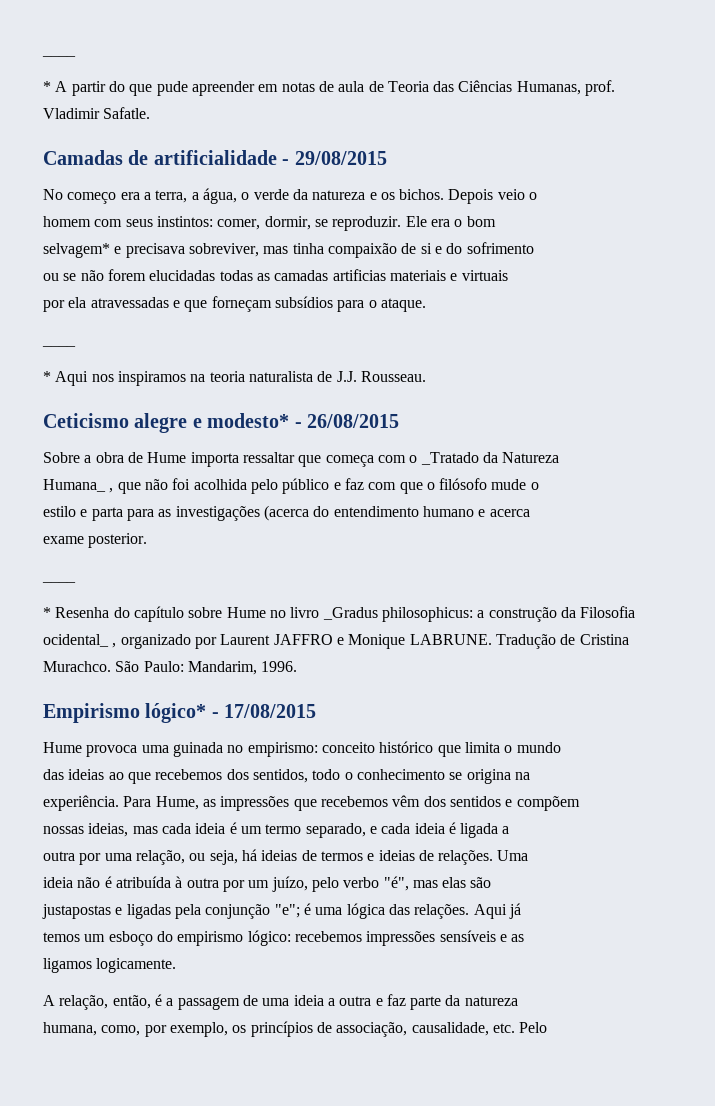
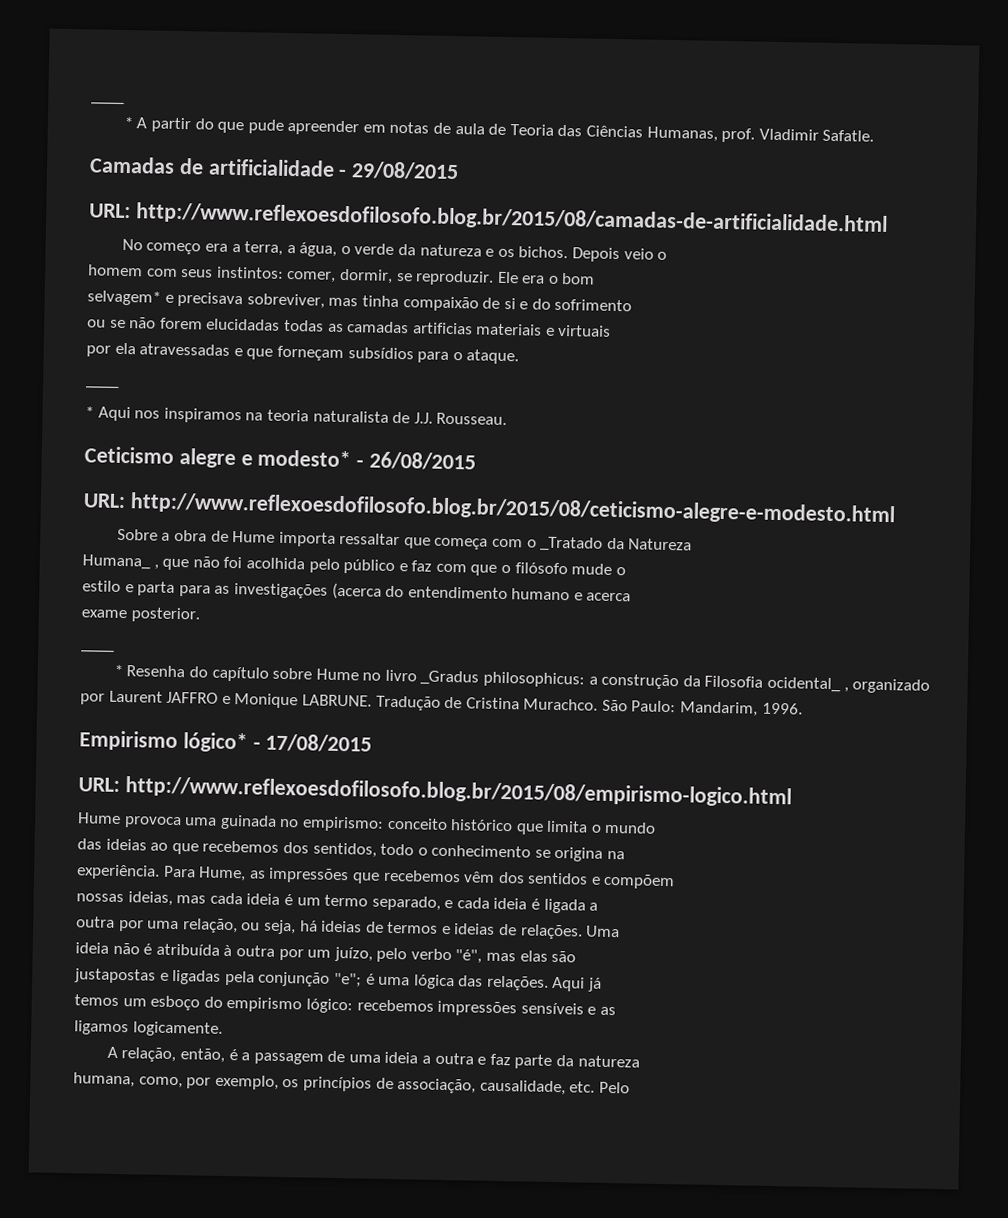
+ URL: http://www.reflexoesdofilosofo.blog.br/2015/08/camadas-de-artificialidade.html
+ URL: http://www.reflexoesdofilosofo.blog.br/2015/08/ceticismo-alegre-e-modesto.html
+ URL: http://www.reflexoesdofilosofo.blog.br/2015/08/empirismo-logico.html

